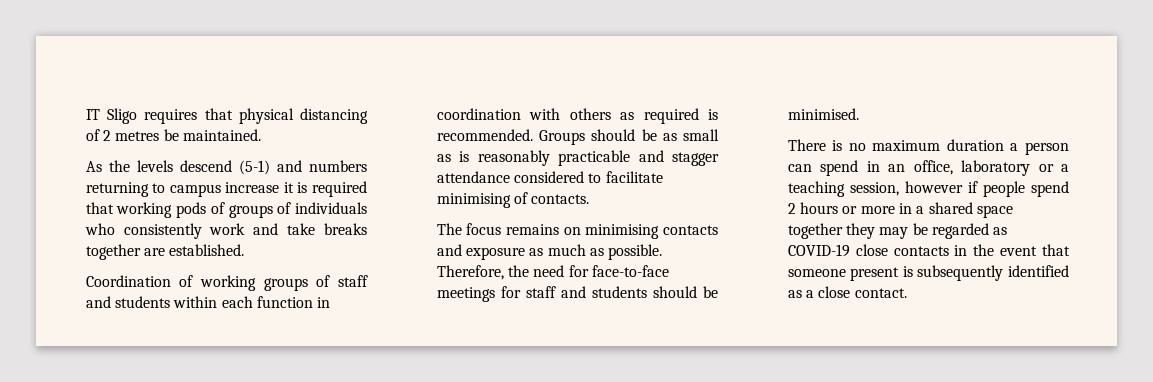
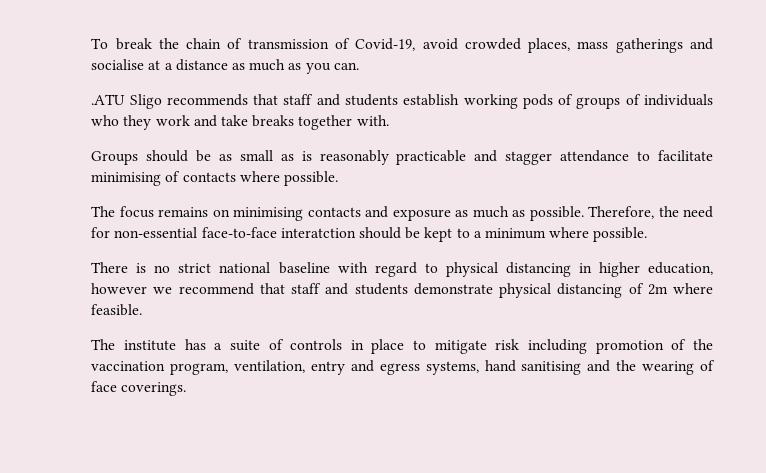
- IT Sligo requires that physical distancing of 2 metres be maintained.
- As the levels descend (5-1) and numbers returning to campus increase it is required that working pods of groups of individuals who consistently work and take breaks together are established.
- Coordination of working groups of staff and students within each function in coordination with others as required is recommended. Groups should be as small as is reasonably practicable and stagger attendance considered to facilitate minimising of contacts.
+ To break the chain of transmission of Covid-19, avoid crowded places, mass gatherings and socialise at a distance as much as you can.
+ .ATU Sligo recommends that staff and students establish working pods of groups of individuals who they work and take breaks together with.
+ Groups should be as small as is reasonably practicable and stagger attendance to facilitate minimising of contacts where possible.
- Therefore, the need for face-to-face meetings for staff and students should be minimised.
- There is no maximum duration a person can spend in an office, laboratory or a teaching session, however if people spend 2 hours or more in a shared space together they may be regarded as COVID-19 close contacts in the event that someone present is subsequently identified as a close contact.
+ Therefore, the need for non-essential face-to-face interatction should be kept to a minimum where possible.
+ There is no strict national baseline with regard to physical distancing in higher education, however we recommend that staff and students demonstrate physical distancing of 2m where feasible.
+ The institute has a suite of controls in place to mitigate risk including promotion of the vaccination program, ventilation, entry and egress systems, hand sanitising and the wearing of face coverings.

